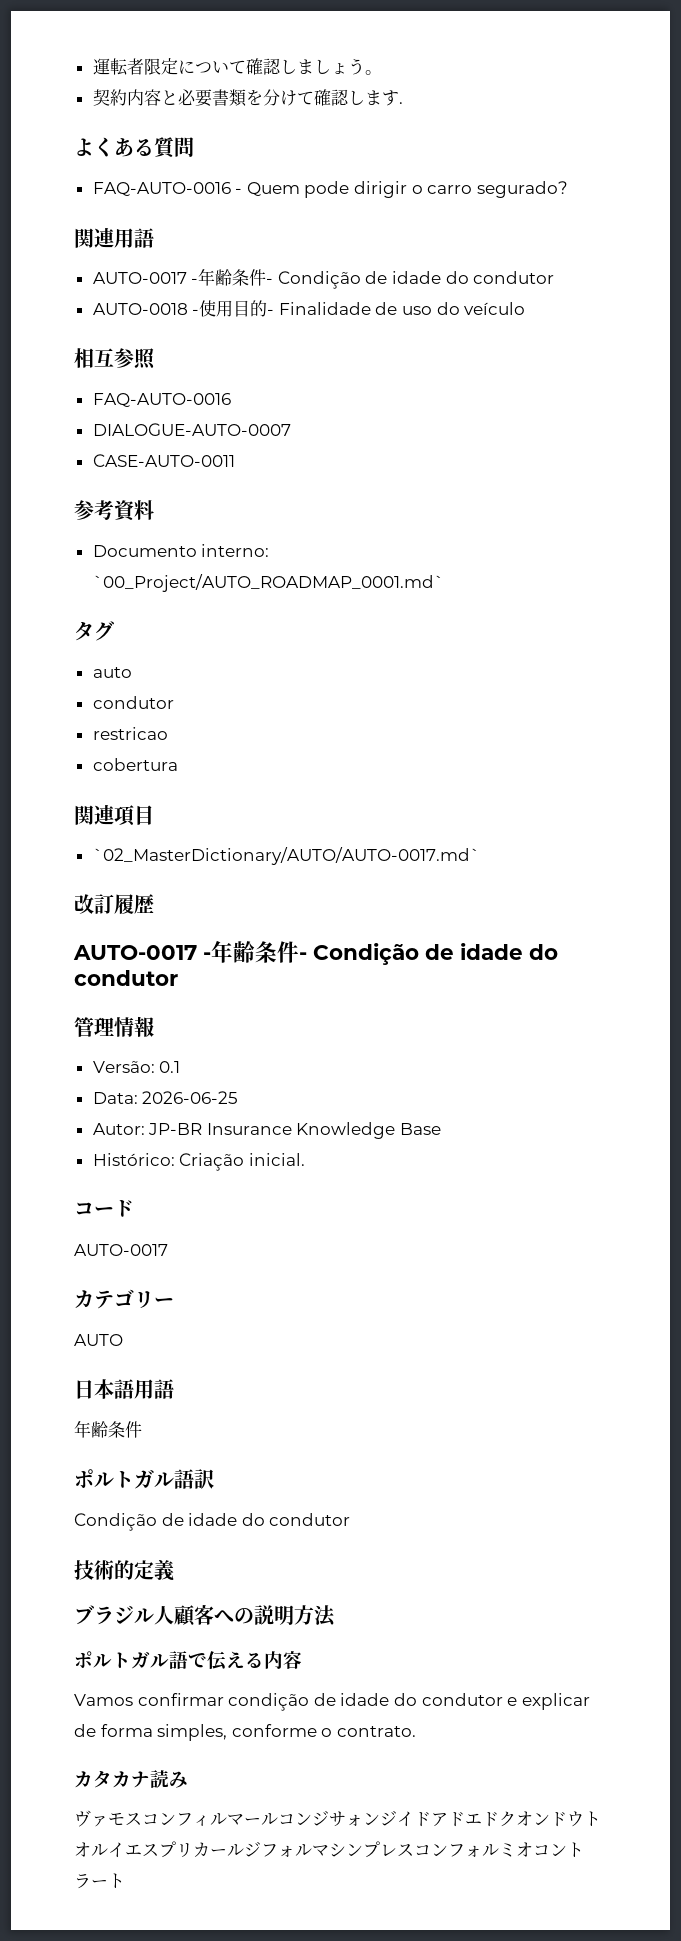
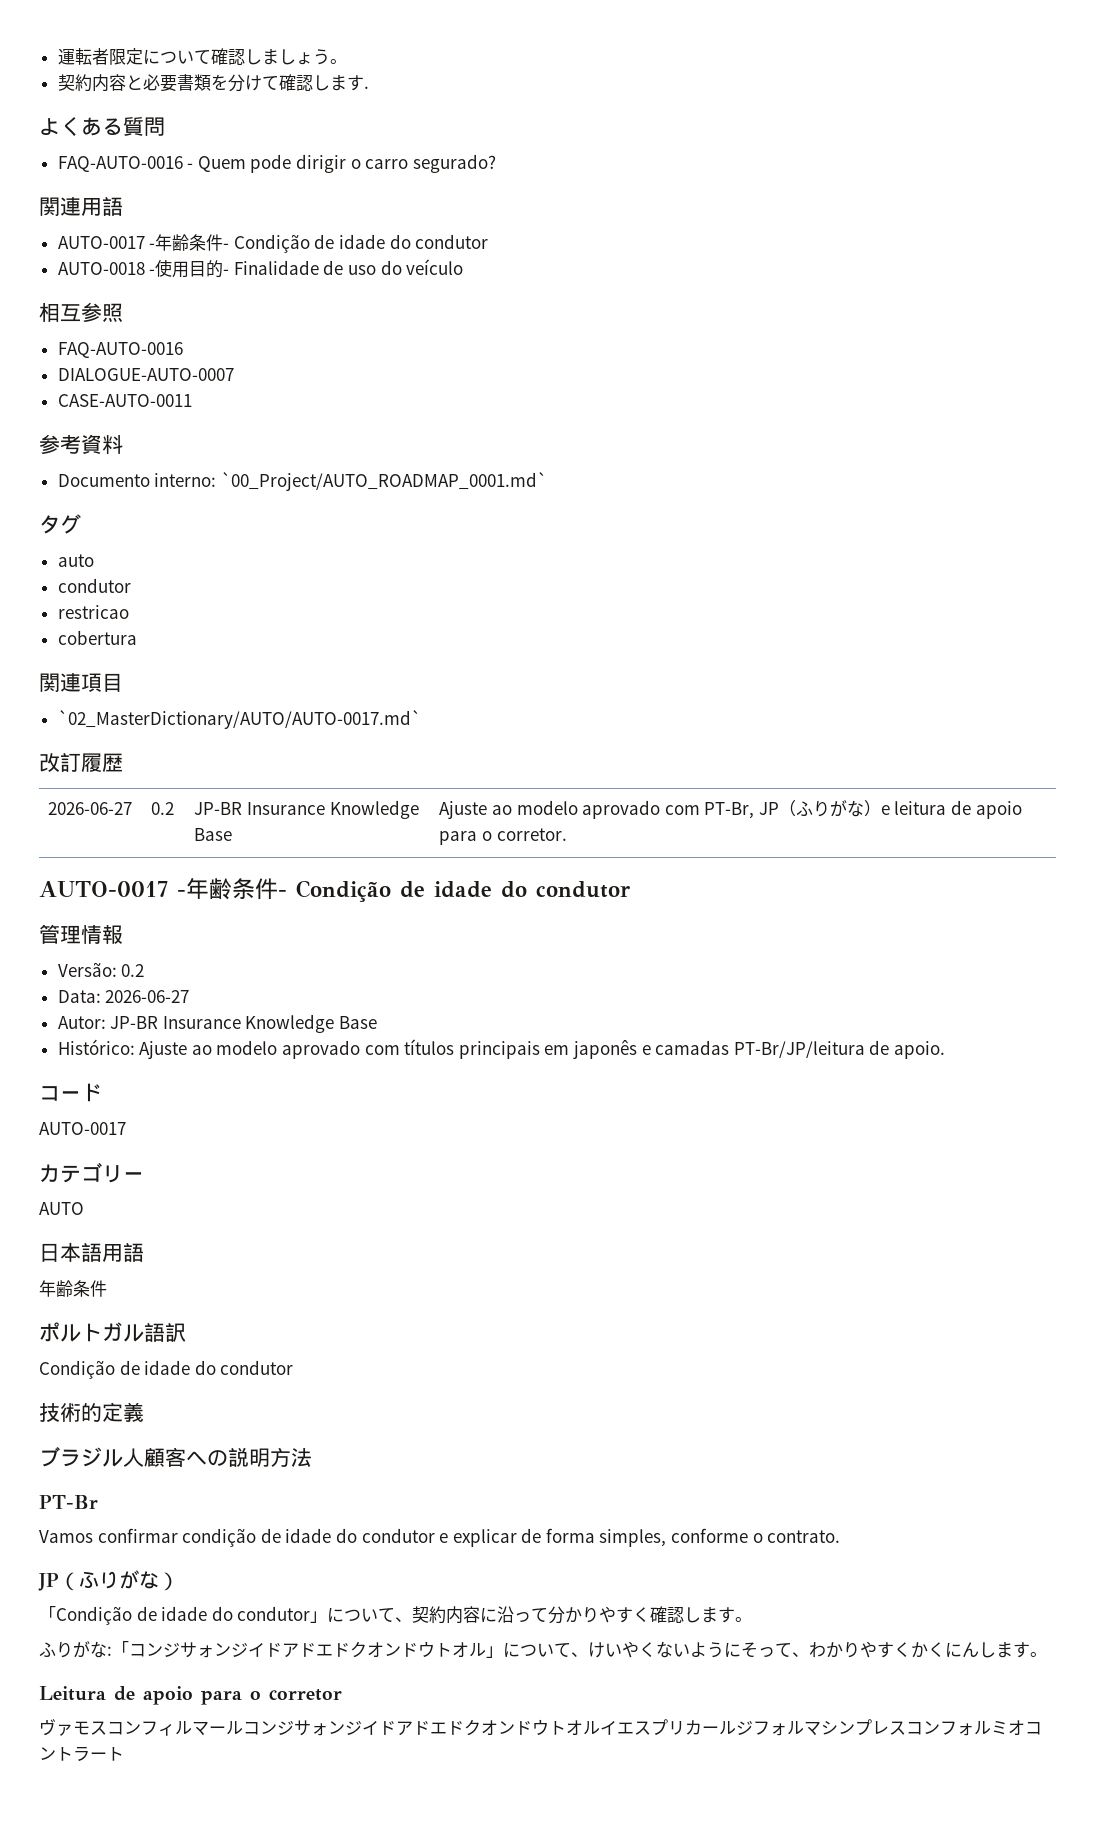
+ 2026-06-27 | 0.2 | JP-BR Insurance Knowledge Base | Ajuste ao modelo aprovado com PT-Br, JP（ふりがな）e leitura de apoio para o corretor.
- Versão: 0.1
+ Versão: 0.2
- Data: 2026-06-25
+ Data: 2026-06-27
- Histórico: Criação inicial.
+ Histórico: Ajuste ao modelo aprovado com títulos principais em japonês e camadas PT-Br/JP/leitura de apoio.
- ポルトガル語で伝える内容
+ PT-Br
  Vamos confirmar condição de idade do condutor e explicar de forma simples, conforme o contrato.
- カタカナ読み
+ JP（ふりがな）
+ 「Condição de idade do condutor」について、契約内容に沿って分かりやすく確認します。
+ ふりがな:「コンジサォンジイドアドエドクオンドウトオル」について、けいやくないようにそって、わかりやすくかくにんします。
+ Leitura de apoio para o corretor

